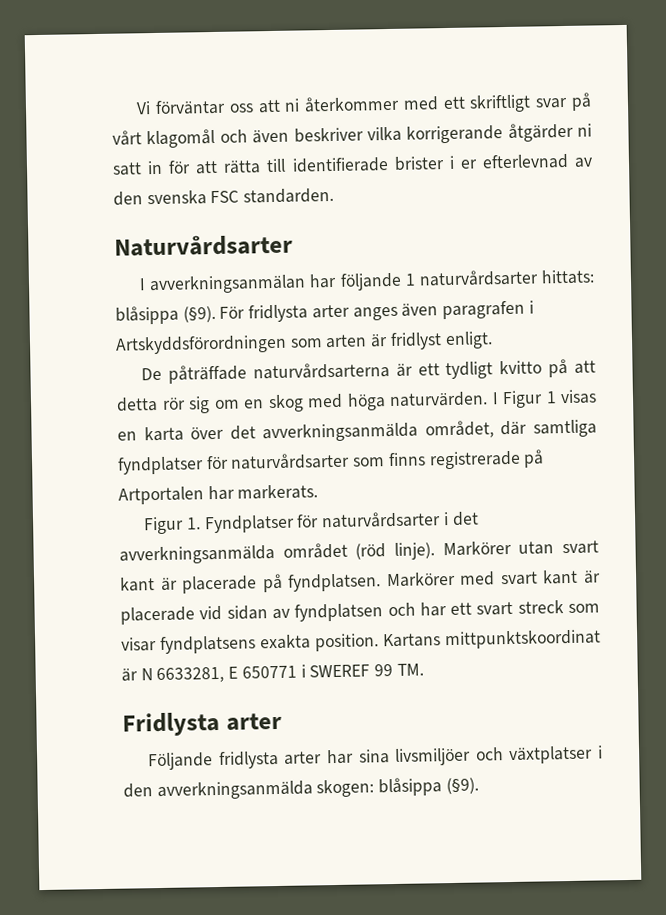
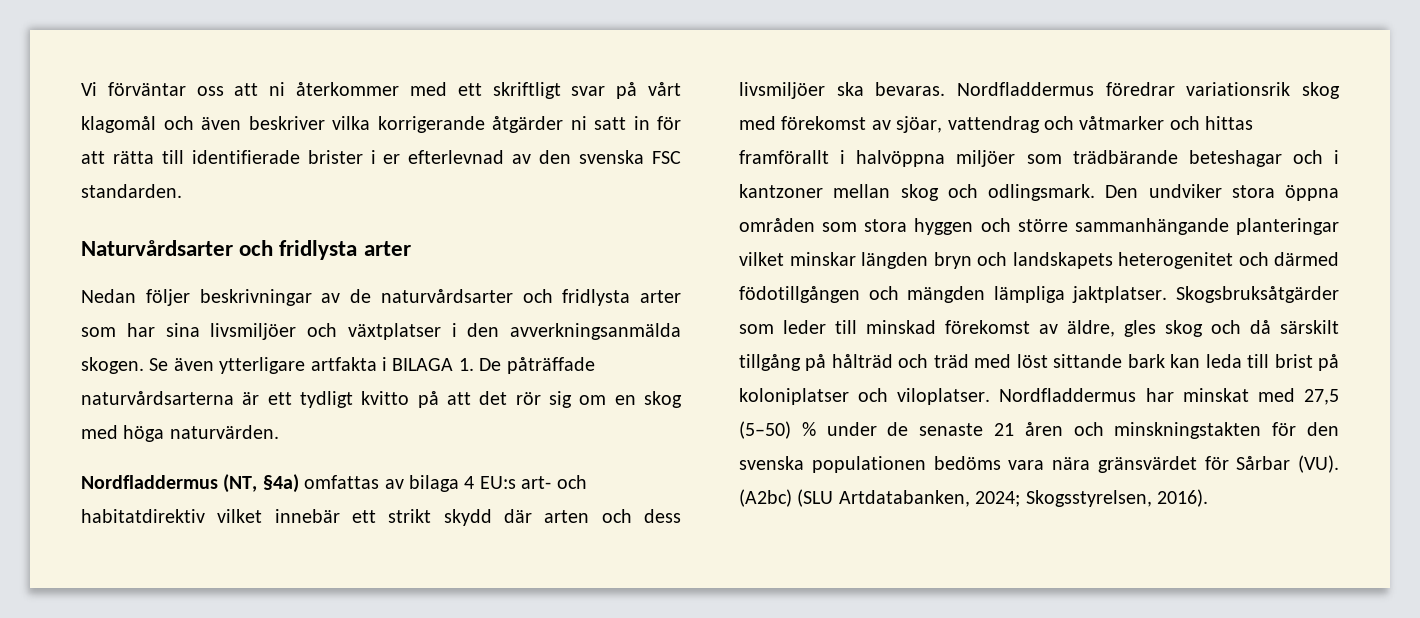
- Naturvårdsarter
- I avverkningsanmälan har följande 1 naturvårdsarter hittats: blåsippa (§9). För fridlysta arter anges även paragrafen i Artskyddsförordningen som arten är fridlyst enligt.
- De påträffade naturvårdsarterna är ett tydligt kvitto på att detta rör sig om en skog med höga naturvärden. I Figur 1 visas en karta över det avverkningsanmälda området, där samtliga fyndplatser för naturvårdsarter som finns registrerade på Artportalen har markerats.
- Figur 1. Fyndplatser för naturvårdsarter i det avverkningsanmälda området (röd linje). Markörer utan svart kant är placerade på fyndplatsen. Markörer med svart kant är placerade vid sidan av fyndplatsen och har ett svart streck som visar fyndplatsens exakta position. Kartans mittpunktskoordinat är N 6633281, E 650771 i SWEREF 99 TM.
- Fridlysta arter
- Följande fridlysta arter har sina livsmiljöer och växtplatser i den avverkningsanmälda skogen: blåsippa (§9).
+ Naturvårdsarter och fridlysta arter
+ Nedan följer beskrivningar av de naturvårdsarter och fridlysta arter som har sina livsmiljöer och växtplatser i den avverkningsanmälda skogen. Se även ytterligare artfakta i BILAGA 1. De påträffade naturvårdsarterna är ett tydligt kvitto på att det rör sig om en skog med höga naturvärden.
+ Nordfladdermus (NT, §4a) omfattas av bilaga 4 EU:s art- och habitatdirektiv vilket innebär ett strikt skydd där arten och dess livsmiljöer ska bevaras. Nordfladdermus föredrar variationsrik skog med förekomst av sjöar, vattendrag och våtmarker och hittas framförallt i halvöppna miljöer som trädbärande beteshagar och i kantzoner mellan skog och odlingsmark. Den undviker stora öppna områden som stora hyggen och större sammanhängande planteringar vilket minskar längden bryn och landskapets heterogenitet och därmed födotillgången och mängden lämpliga jaktplatser. Skogsbruksåtgärder som leder till minskad förekomst av äldre, gles skog och då särskilt tillgång på hålträd och träd med löst sittande bark kan leda till brist på koloniplatser och viloplatser. Nordfladdermus har minskat med 27,5 (5–50) % under de senaste 21 åren och minskningstakten för den svenska populationen bedöms vara nära gränsvärdet för Sårbar (VU). (A2bc) (SLU Artdatabanken, 2024; Skogsstyrelsen, 2016).

